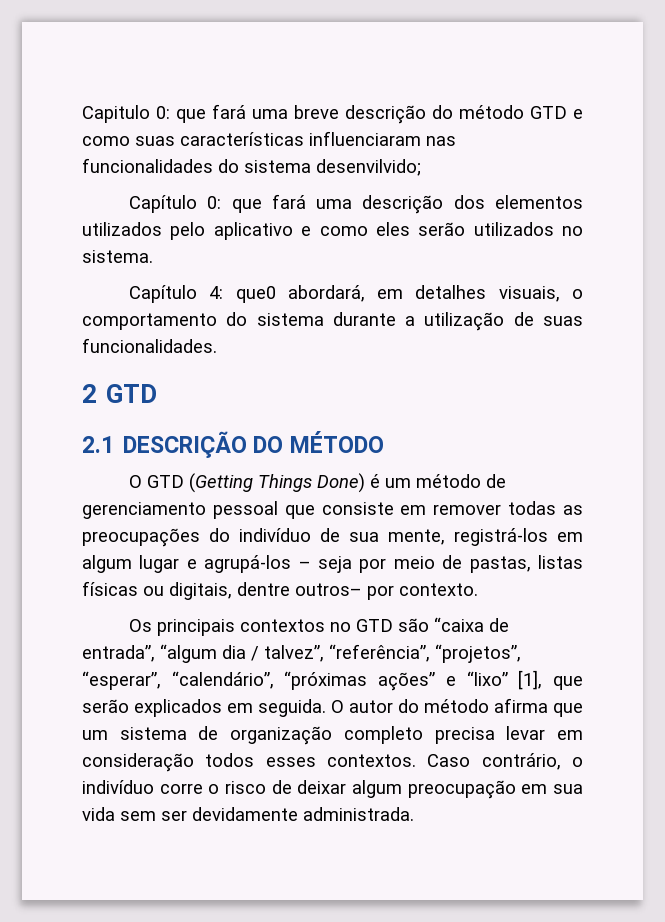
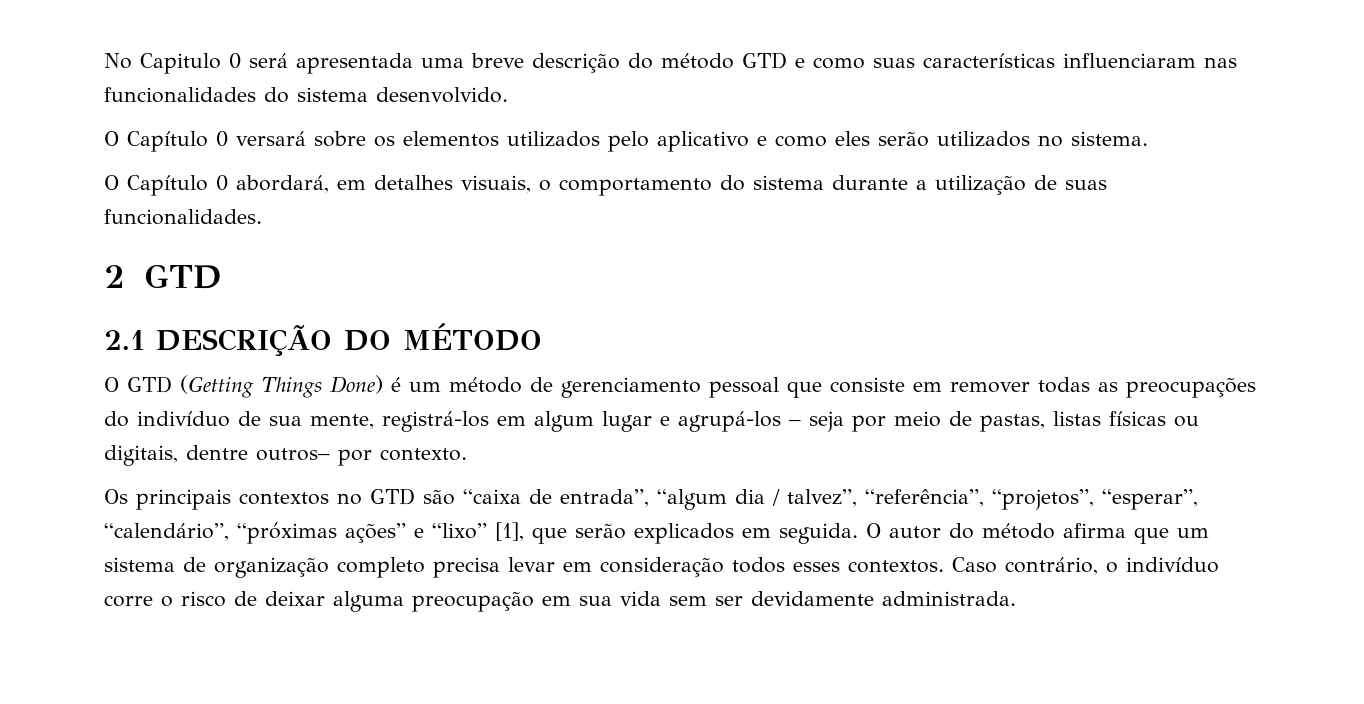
- Capitulo 0: que fará uma breve descrição do método GTD e como suas características influenciaram nas funcionalidades do sistema desenvilvido;
- Capítulo 0: que fará uma descrição dos elementos utilizados pelo aplicativo e como eles serão utilizados no sistema.
+ No Capitulo 0 será apresentada uma breve descrição do método GTD e como suas características influenciaram nas funcionalidades do sistema desenvolvido.
+ O Capítulo 0 versará sobre os elementos utilizados pelo aplicativo e como eles serão utilizados no sistema.
- Capítulo 4: que0 abordará, em detalhes visuais, o comportamento do sistema durante a utilização de suas funcionalidades.
+ O Capítulo 0 abordará, em detalhes visuais, o comportamento do sistema durante a utilização de suas funcionalidades.
- Caso contrário, o indivíduo corre o risco de deixar algum preocupação em sua vida sem ser devidamente administrada.
+ Caso contrário, o indivíduo corre o risco de deixar alguma preocupação em sua vida sem ser devidamente administrada.

